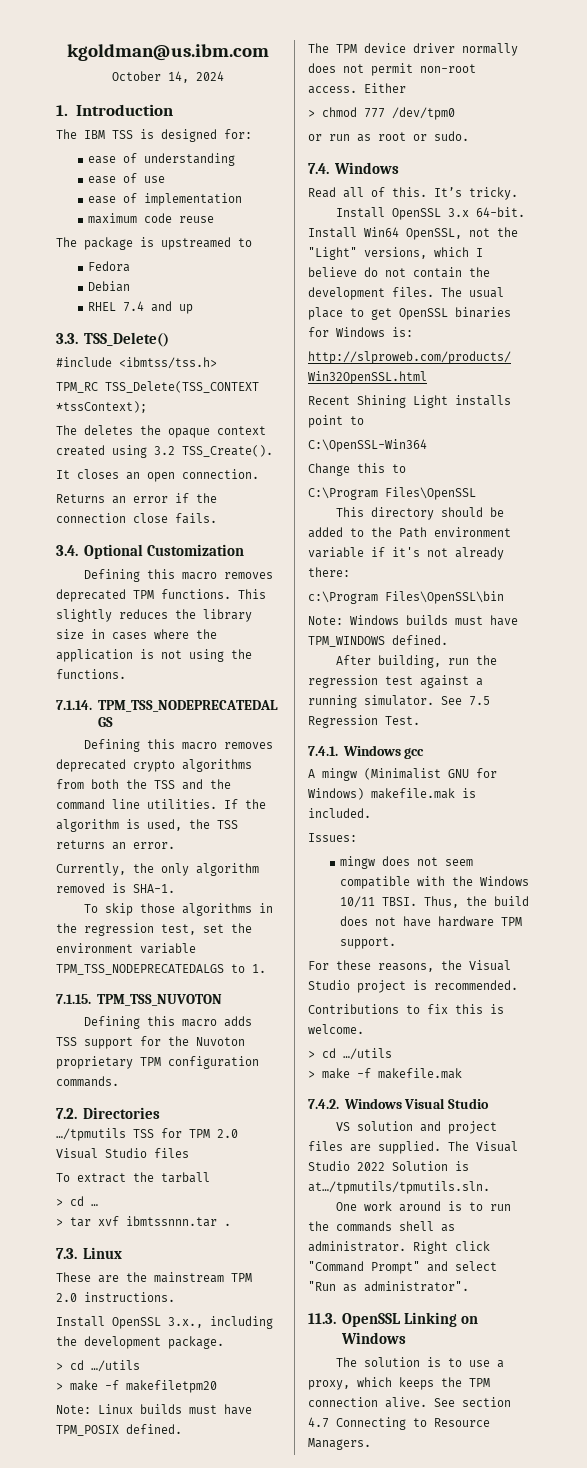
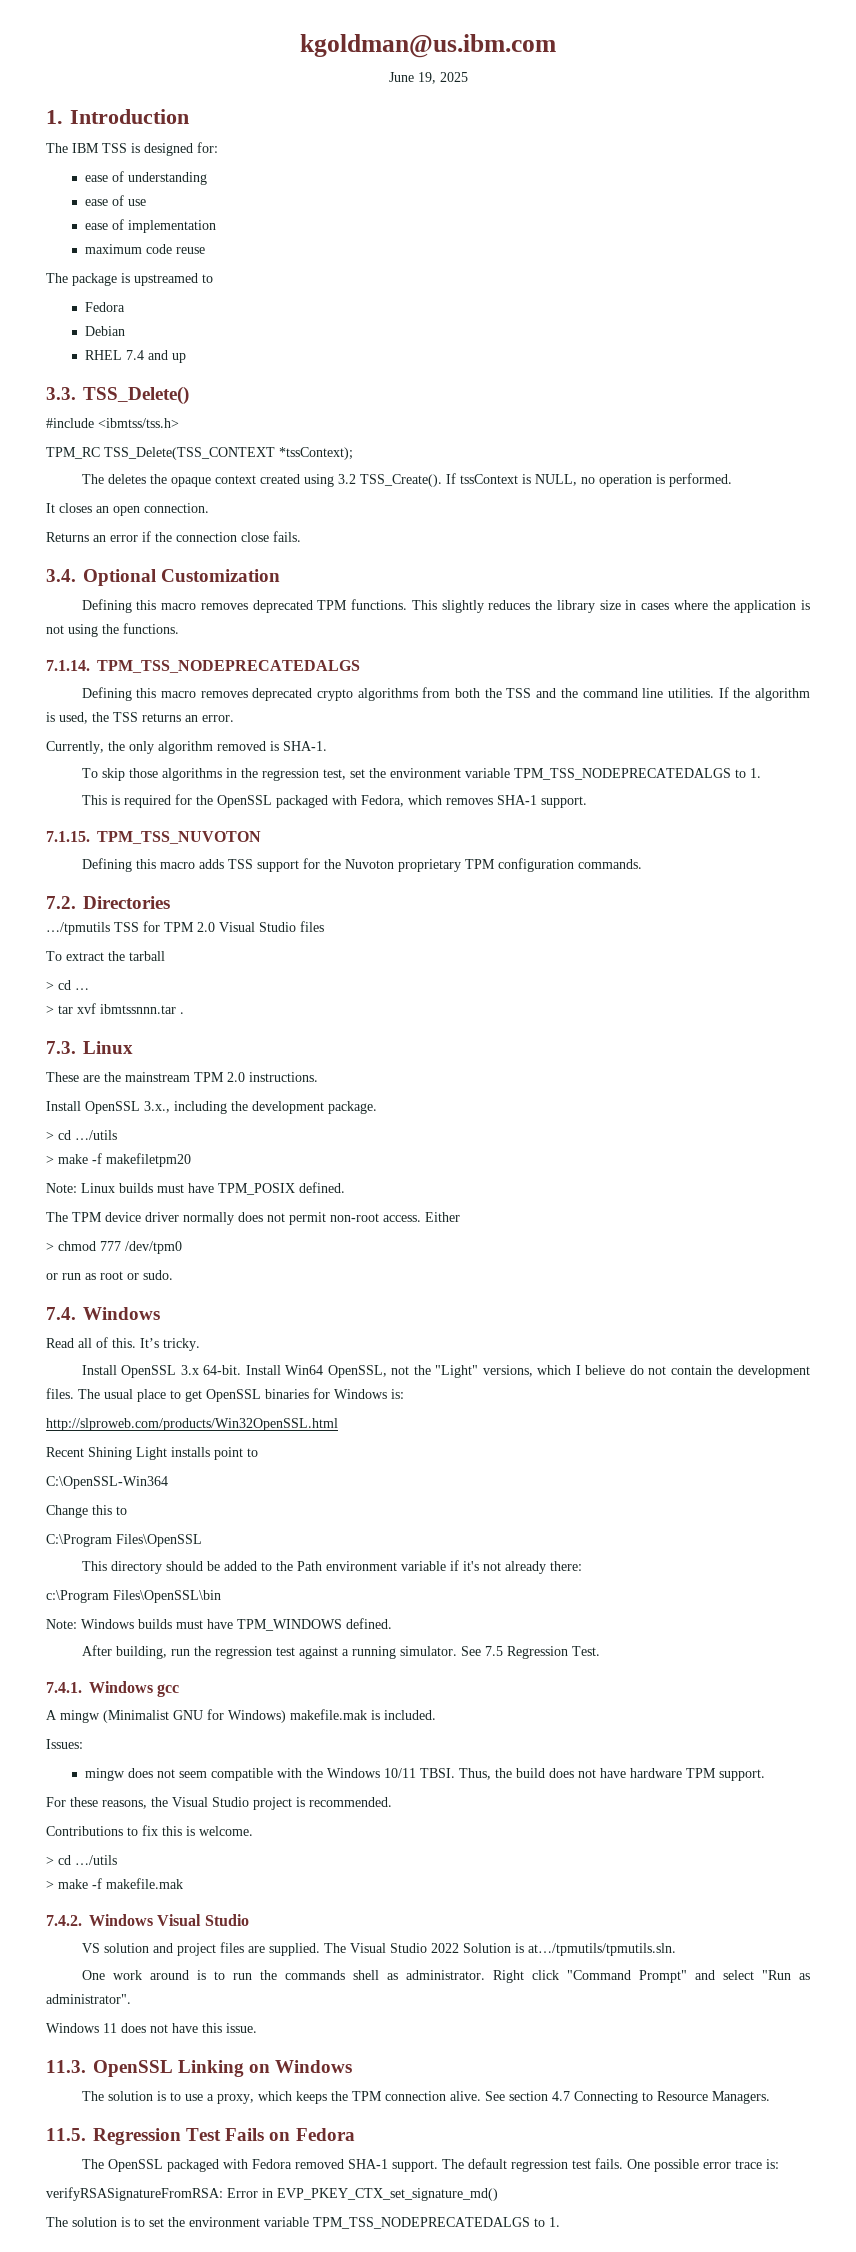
- October 14, 2024
+ June 19, 2025
+ If tssContext is NULL, no operation is performed.
+ This is required for the OpenSSL packaged with Fedora, which removes SHA-1 support.
+ Windows 11 does not have this issue.
+ 11.5. Regression Test Fails on Fedora
+ The OpenSSL packaged with Fedora removed SHA-1 support. The default regression test fails. One possible error trace is:
+ verifyRSASignatureFromRSA: Error in EVP_PKEY_CTX_set_signature_md()
+ The solution is to set the environment variable TPM_TSS_NODEPRECATEDALGS to 1.

